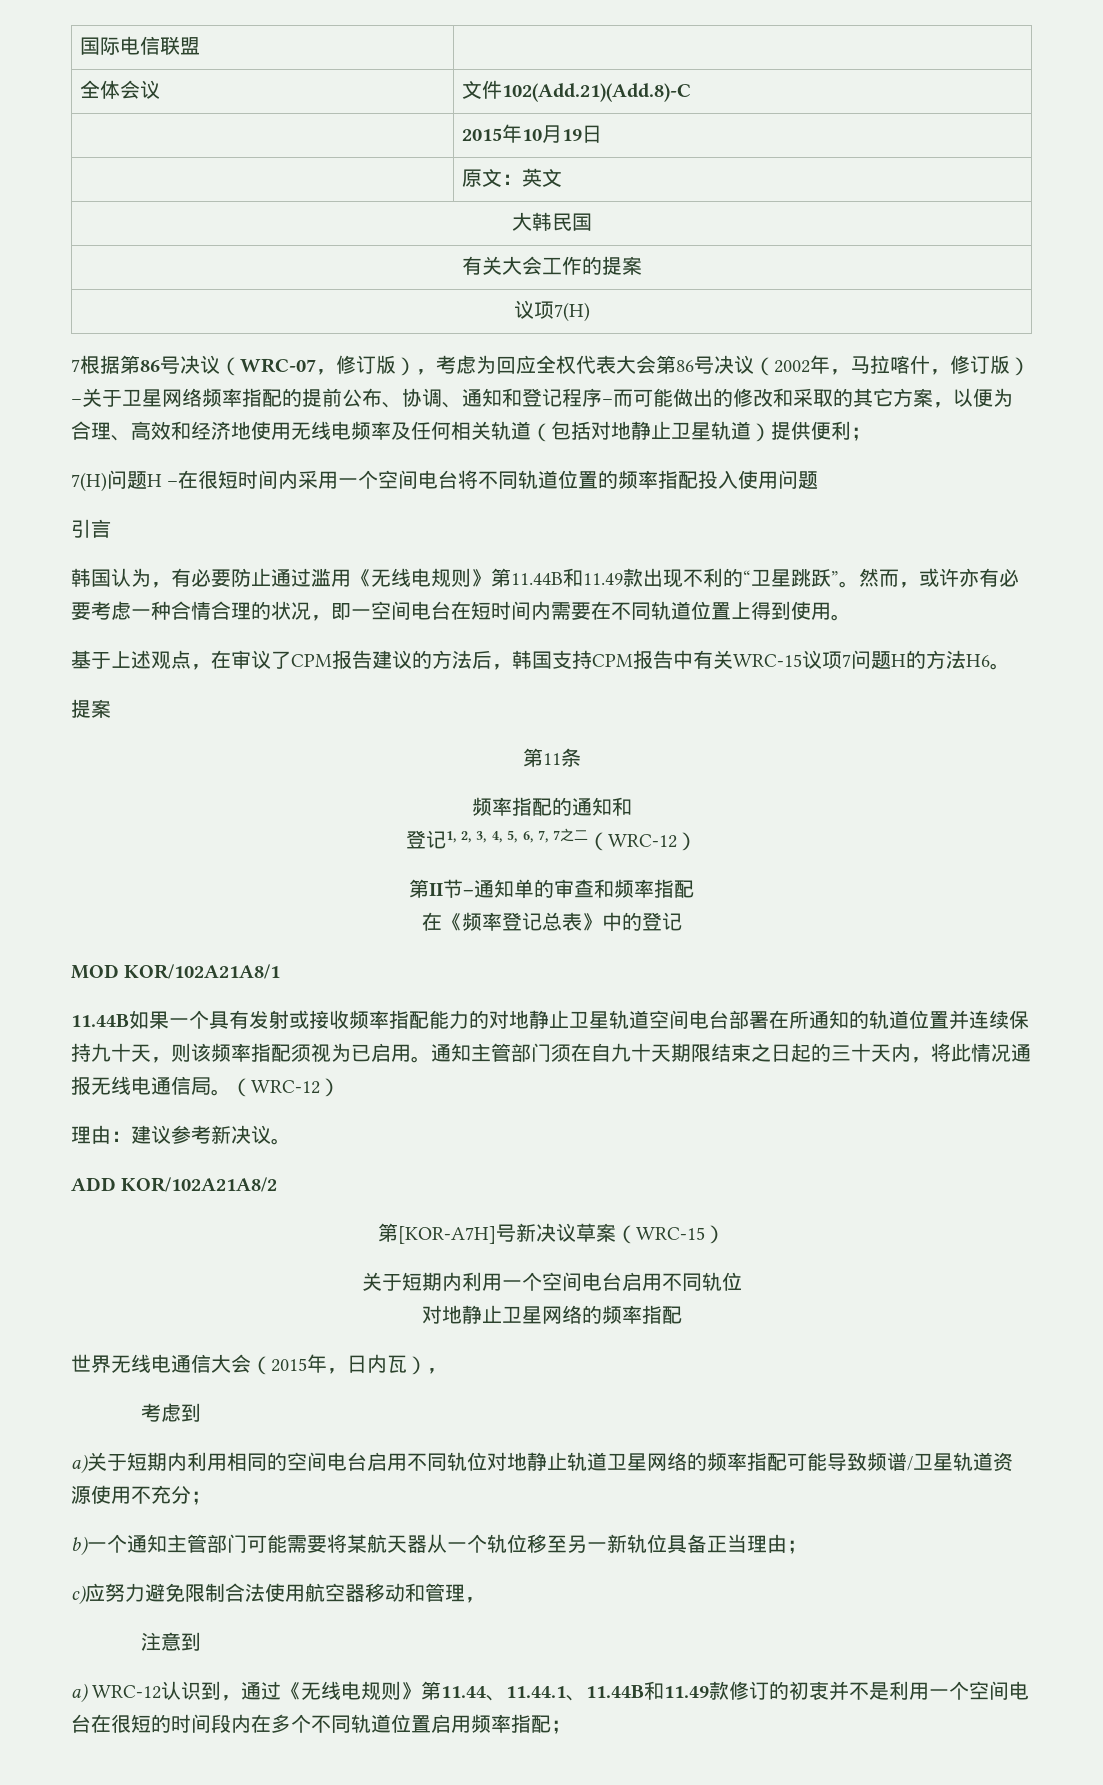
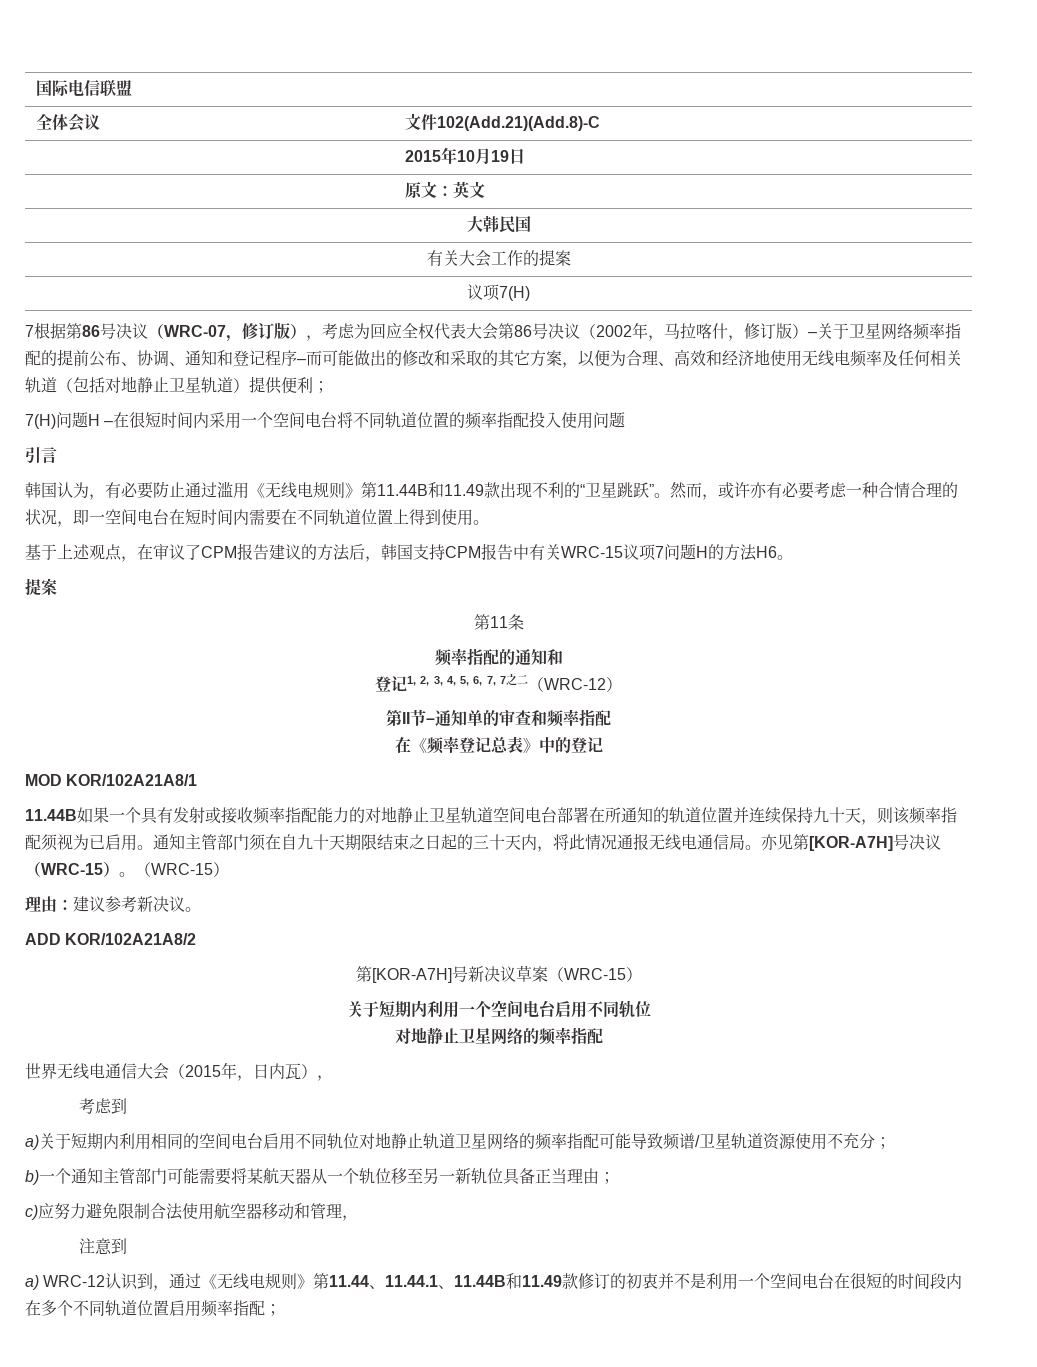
- 通知主管部门须在自九十天期限结束之日起的三十天内，将此情况通报无线电通信局。（WRC-12）
+ 通知主管部门须在自九十天期限结束之日起的三十天内，将此情况通报无线电通信局。亦见第[KOR-A7H]号决议（WRC-15）。（WRC-15）

